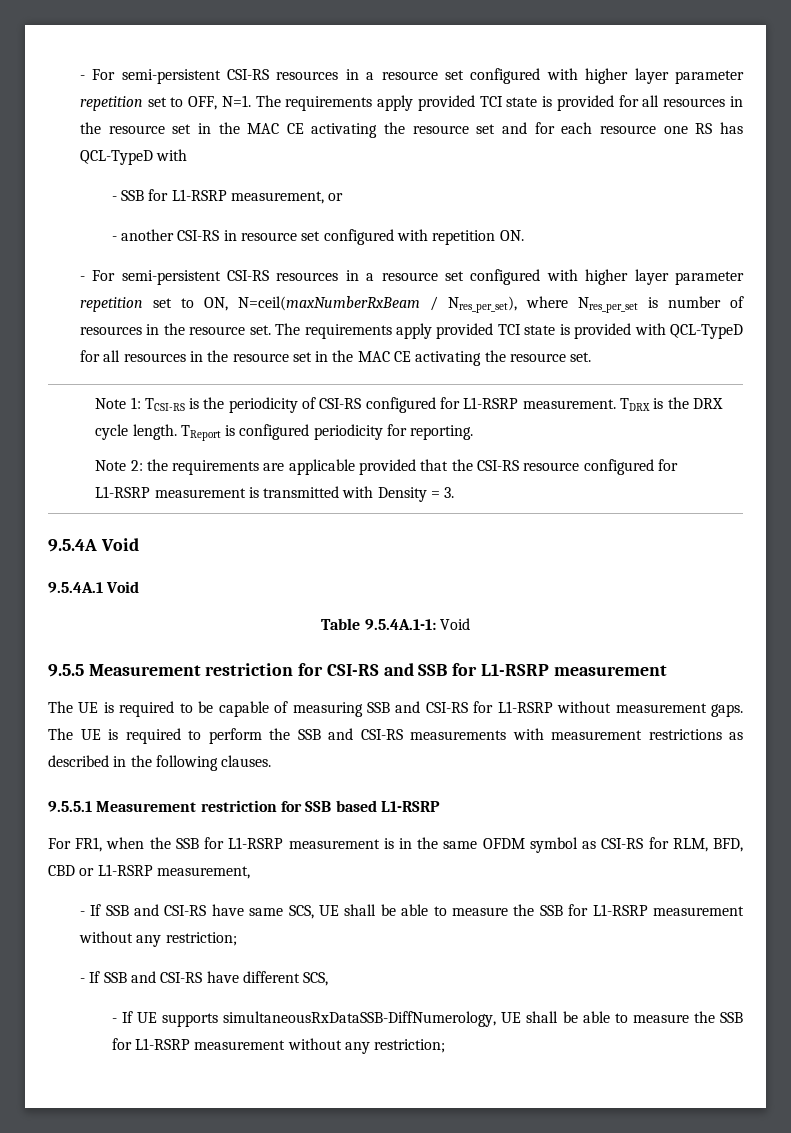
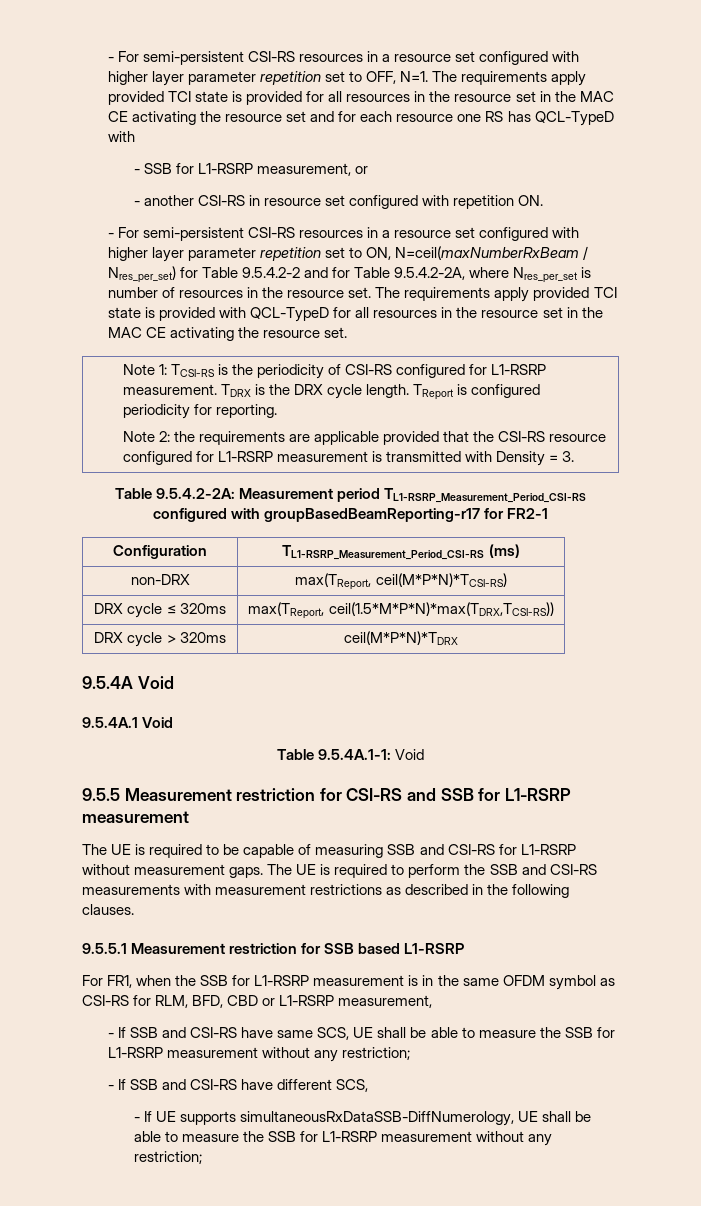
- - For semi-persistent CSI-RS resources in a resource set configured with higher layer parameter repetition set to ON, N=ceil(maxNumberRxBeam / Nres_per_set), where Nres_per_set is number of resources in the resource set.
+ - For semi-persistent CSI-RS resources in a resource set configured with higher layer parameter repetition set to ON, N=ceil(maxNumberRxBeam / Nres_per_set) for Table 9.5.4.2-2 and for Table 9.5.4.2-2A, where Nres_per_set is number of resources in the resource set.
+ Table 9.5.4.2-2A: Measurement period TL1-RSRP_Measurement_Period_CSI-RS configured with groupBasedBeamReporting-r17 for FR2-1
+ Configuration | TL1-RSRP_Measurement_Period_CSI-RS (ms)
+ non-DRX | max(TReport, ceil(M*P*N)*TCSI-RS)
+ DRX cycle ≤ 320ms | max(TReport, ceil(1.5*M*P*N)*max(TDRX,TCSI-RS))
+ DRX cycle > 320ms | ceil(M*P*N)*TDRX

